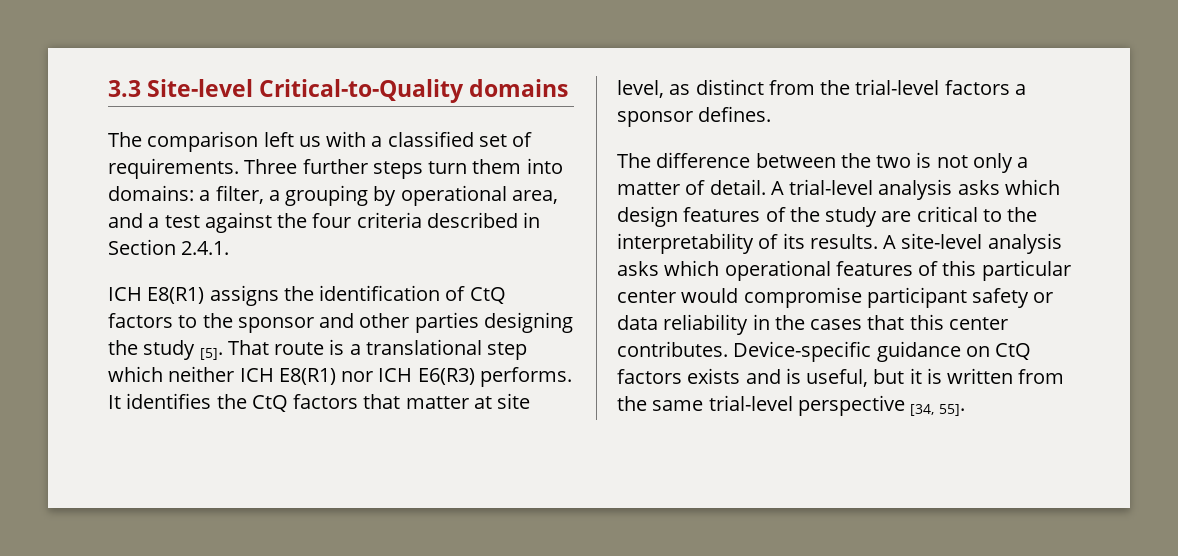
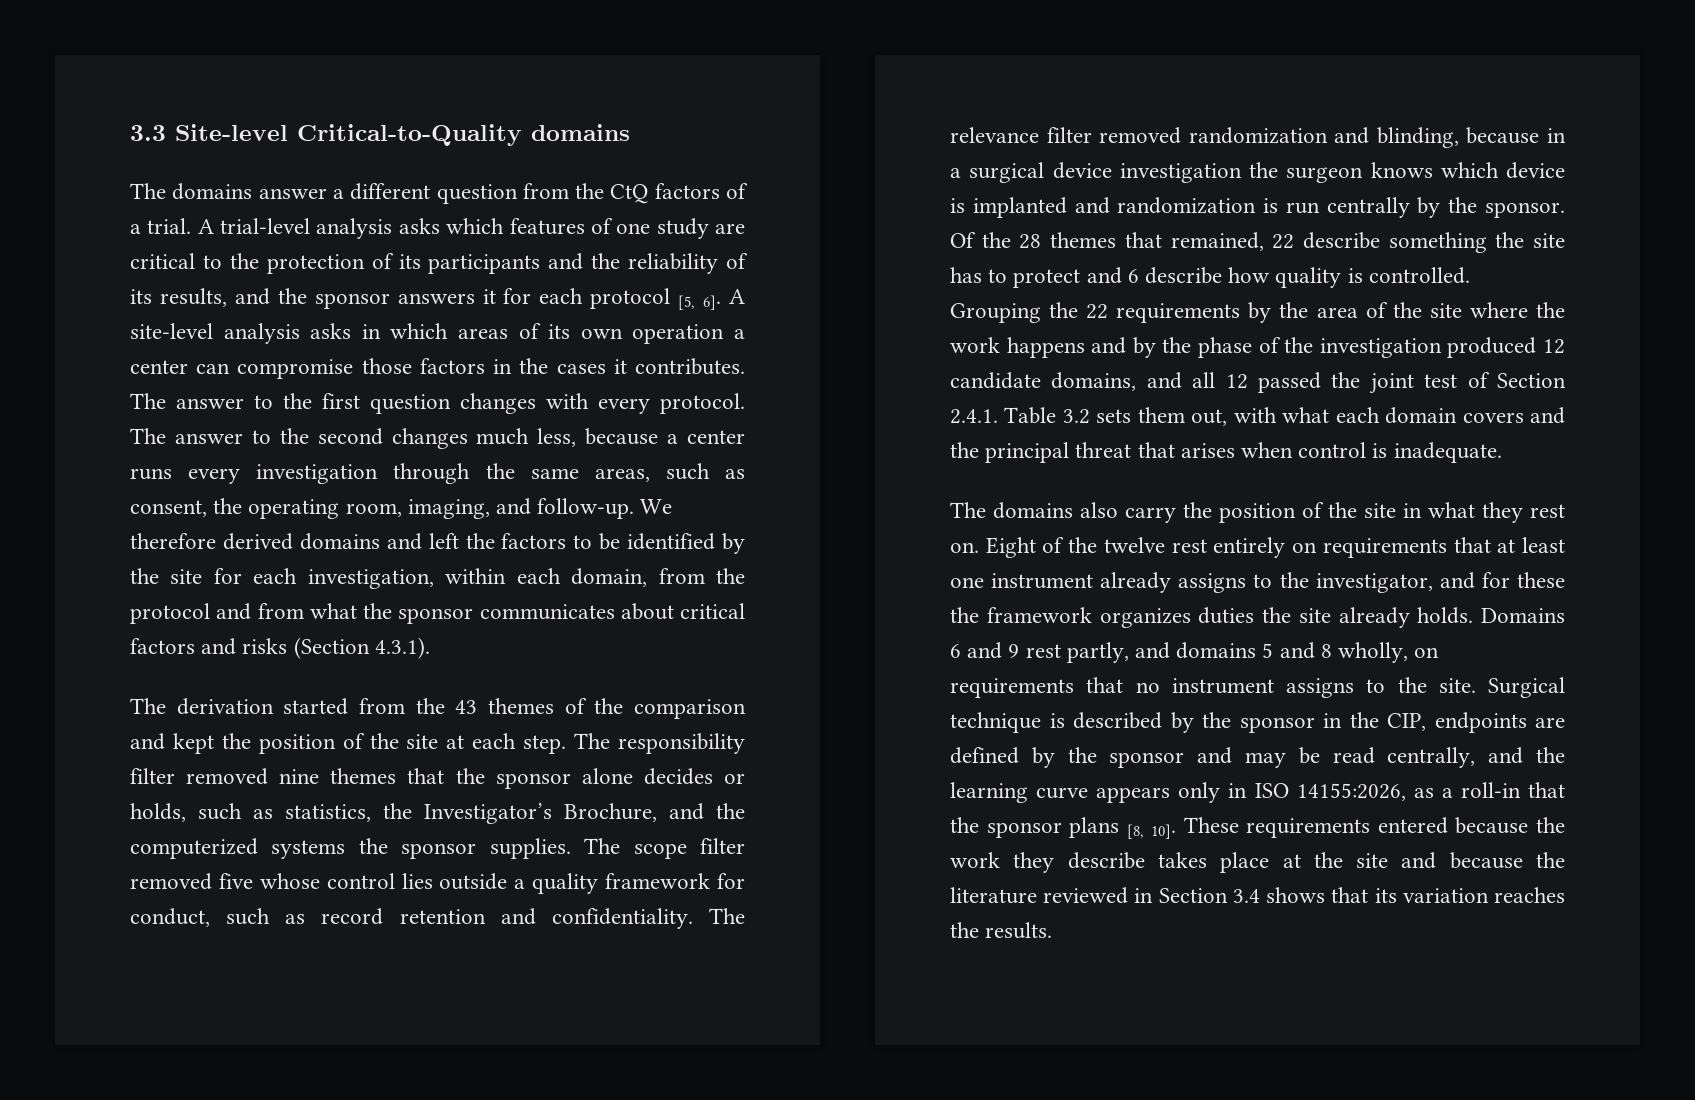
- The comparison left us with a classified set of requirements. Three further steps turn them into domains: a filter, a grouping by operational area, and a test against the four criteria described in Section 2.4.1.
- ICH E8(R1) assigns the identification of CtQ factors to the sponsor and other parties designing the study [5]. That route is a translational step which neither ICH E8(R1) nor ICH E6(R3) performs. It identifies the CtQ factors that matter at site level, as distinct from the trial-level factors a sponsor defines.
- The difference between the two is not only a matter of detail.
+ The domains answer a different question from the CtQ factors of a trial.
- A trial-level analysis asks which design features of the study are critical to the interpretability of its results. A site-level analysis asks which operational features of this particular center would compromise participant safety or data reliability in the cases that this center contributes. Device-specific guidance on CtQ factors exists and is useful, but it is written from the same trial-level perspective [34, 55].
+ A trial-level analysis asks which features of one study are critical to the protection of its participants and the reliability of its results, and the sponsor answers it for each protocol [5, 6]. A site-level analysis asks in which areas of its own operation a center can compromise those factors in the cases it contributes. The answer to the first question changes with every protocol. The answer to the second changes much less, because a center runs every investigation through the same areas, such as consent, the operating room, imaging, and follow-up. We therefore derived domains and left the factors to be identified by the site for each investigation, within each domain, from the protocol and from what the sponsor communicates about critical factors and risks (Section 4.3.1).
+ The derivation started from the 43 themes of the comparison and kept the position of the site at each step. The responsibility filter removed nine themes that the sponsor alone decides or holds, such as statistics, the Investigator’s Brochure, and the computerized systems the sponsor supplies. The scope filter removed five whose control lies outside a quality framework for conduct, such as record retention and confidentiality. The relevance filter removed randomization and blinding, because in a surgical device investigation the surgeon knows which device is implanted and randomization is run centrally by the sponsor. Of the 28 themes that remained, 22 describe something the site has to protect and 6 describe how quality is controlled. Grouping the 22 requirements by the area of the site where the work happens and by the phase of the investigation produced 12 candidate domains, and all 12 passed the joint test of Section 2.4.1. Table 3.2 sets them out, with what each domain covers and the principal threat that arises when control is inadequate.
+ The domains also carry the position of the site in what they rest on. Eight of the twelve rest entirely on requirements that at least one instrument already assigns to the investigator, and for these the framework organizes duties the site already holds. Domains 6 and 9 rest partly, and domains 5 and 8 wholly, on requirements that no instrument assigns to the site. Surgical technique is described by the sponsor in the CIP, endpoints are defined by the sponsor and may be read centrally, and the learning curve appears only in ISO 14155:2026, as a roll-in that the sponsor plans [8, 10]. These requirements entered because the work they describe takes place at the site and because the literature reviewed in Section 3.4 shows that its variation reaches the results.

